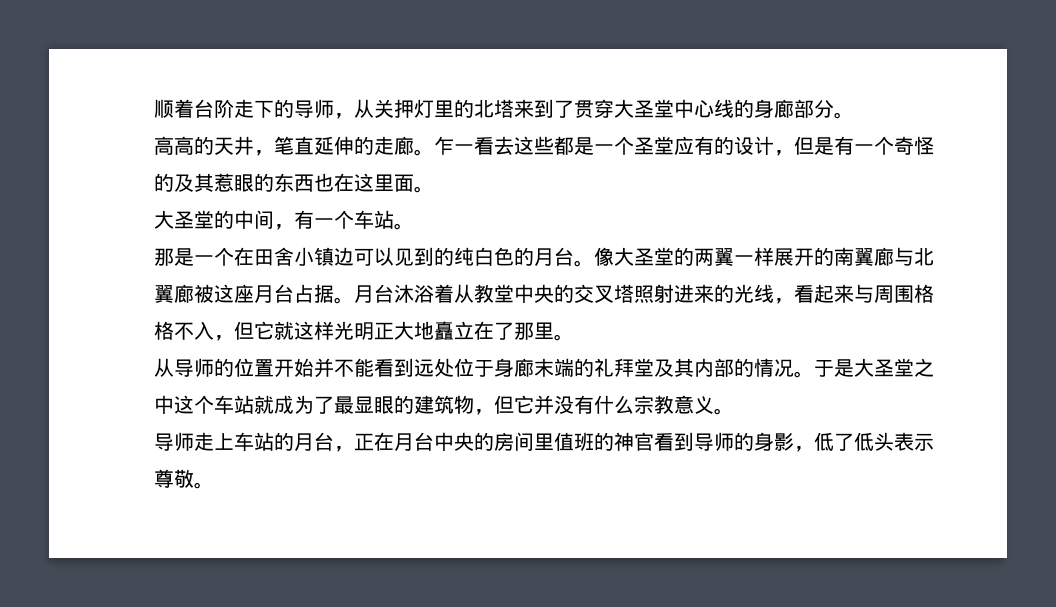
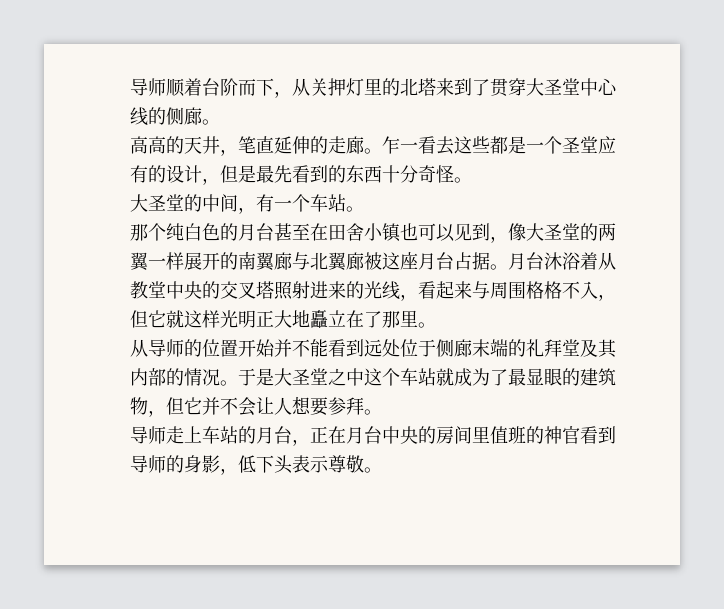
- 顺着台阶走下的导师，从关押灯里的北塔来到了贯穿大圣堂中心线的身廊部分。
+ 导师顺着台阶而下，从关押灯里的北塔来到了贯穿大圣堂中心线的侧廊。
- 乍一看去这些都是一个圣堂应有的设计，但是有一个奇怪的及其惹眼的东西也在这里面。
+ 乍一看去这些都是一个圣堂应有的设计，但是最先看到的东西十分奇怪。
- 那是一个在田舍小镇边可以见到的纯白色的月台。像大圣堂的两翼一样展开的南翼廊与北翼廊被这座月台占据。
+ 那个纯白色的月台甚至在田舍小镇也可以见到，像大圣堂的两翼一样展开的南翼廊与北翼廊被这座月台占据。
- 从导师的位置开始并不能看到远处位于身廊末端的礼拜堂及其内部的情况。
+ 从导师的位置开始并不能看到远处位于侧廊末端的礼拜堂及其内部的情况。
- 于是大圣堂之中这个车站就成为了最显眼的建筑物，但它并没有什么宗教意义。
+ 于是大圣堂之中这个车站就成为了最显眼的建筑物，但它并不会让人想要参拜。
- 导师走上车站的月台，正在月台中央的房间里值班的神官看到导师的身影，低了低头表示尊敬。
+ 导师走上车站的月台，正在月台中央的房间里值班的神官看到导师的身影，低下头表示尊敬。

